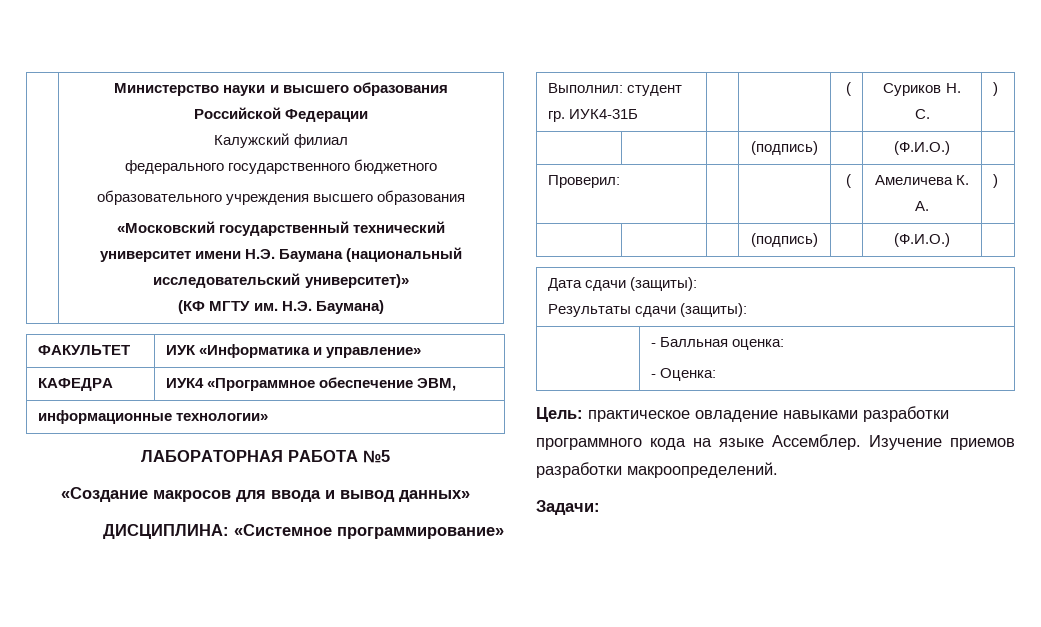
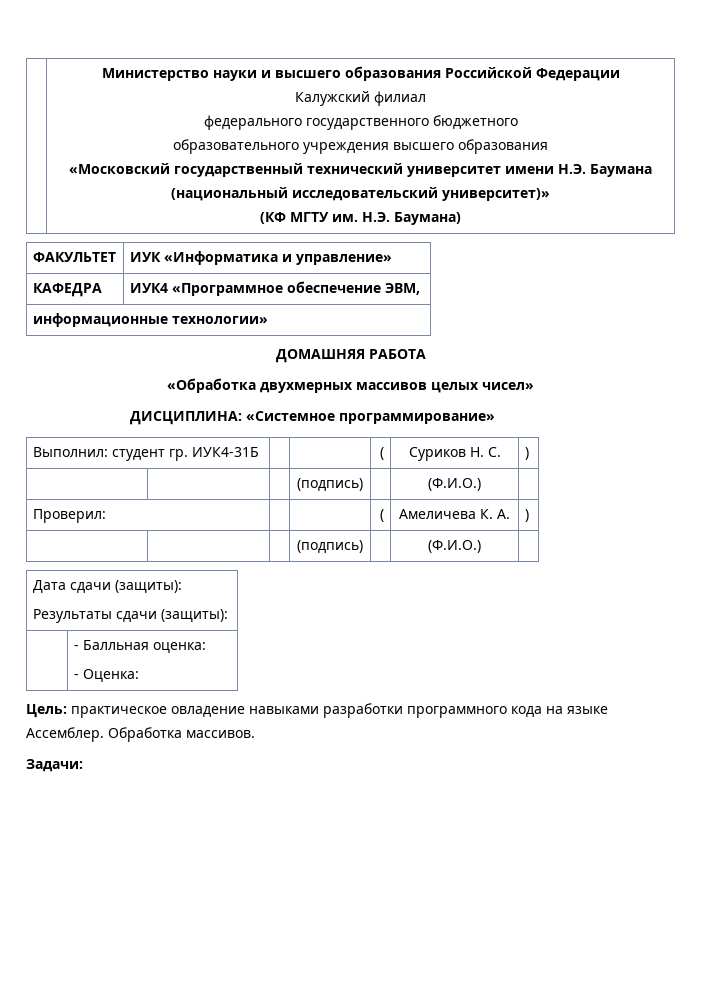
- ЛАБОРАТОРНАЯ РАБОТА №5
- «Создание макросов для ввода и вывод данных»
+ ДОМАШНЯЯ РАБОТА
+ «Обработка двухмерных массивов целых чисел»
- Изучение приемов разработки макроопределений.
+ Обработка массивов.

